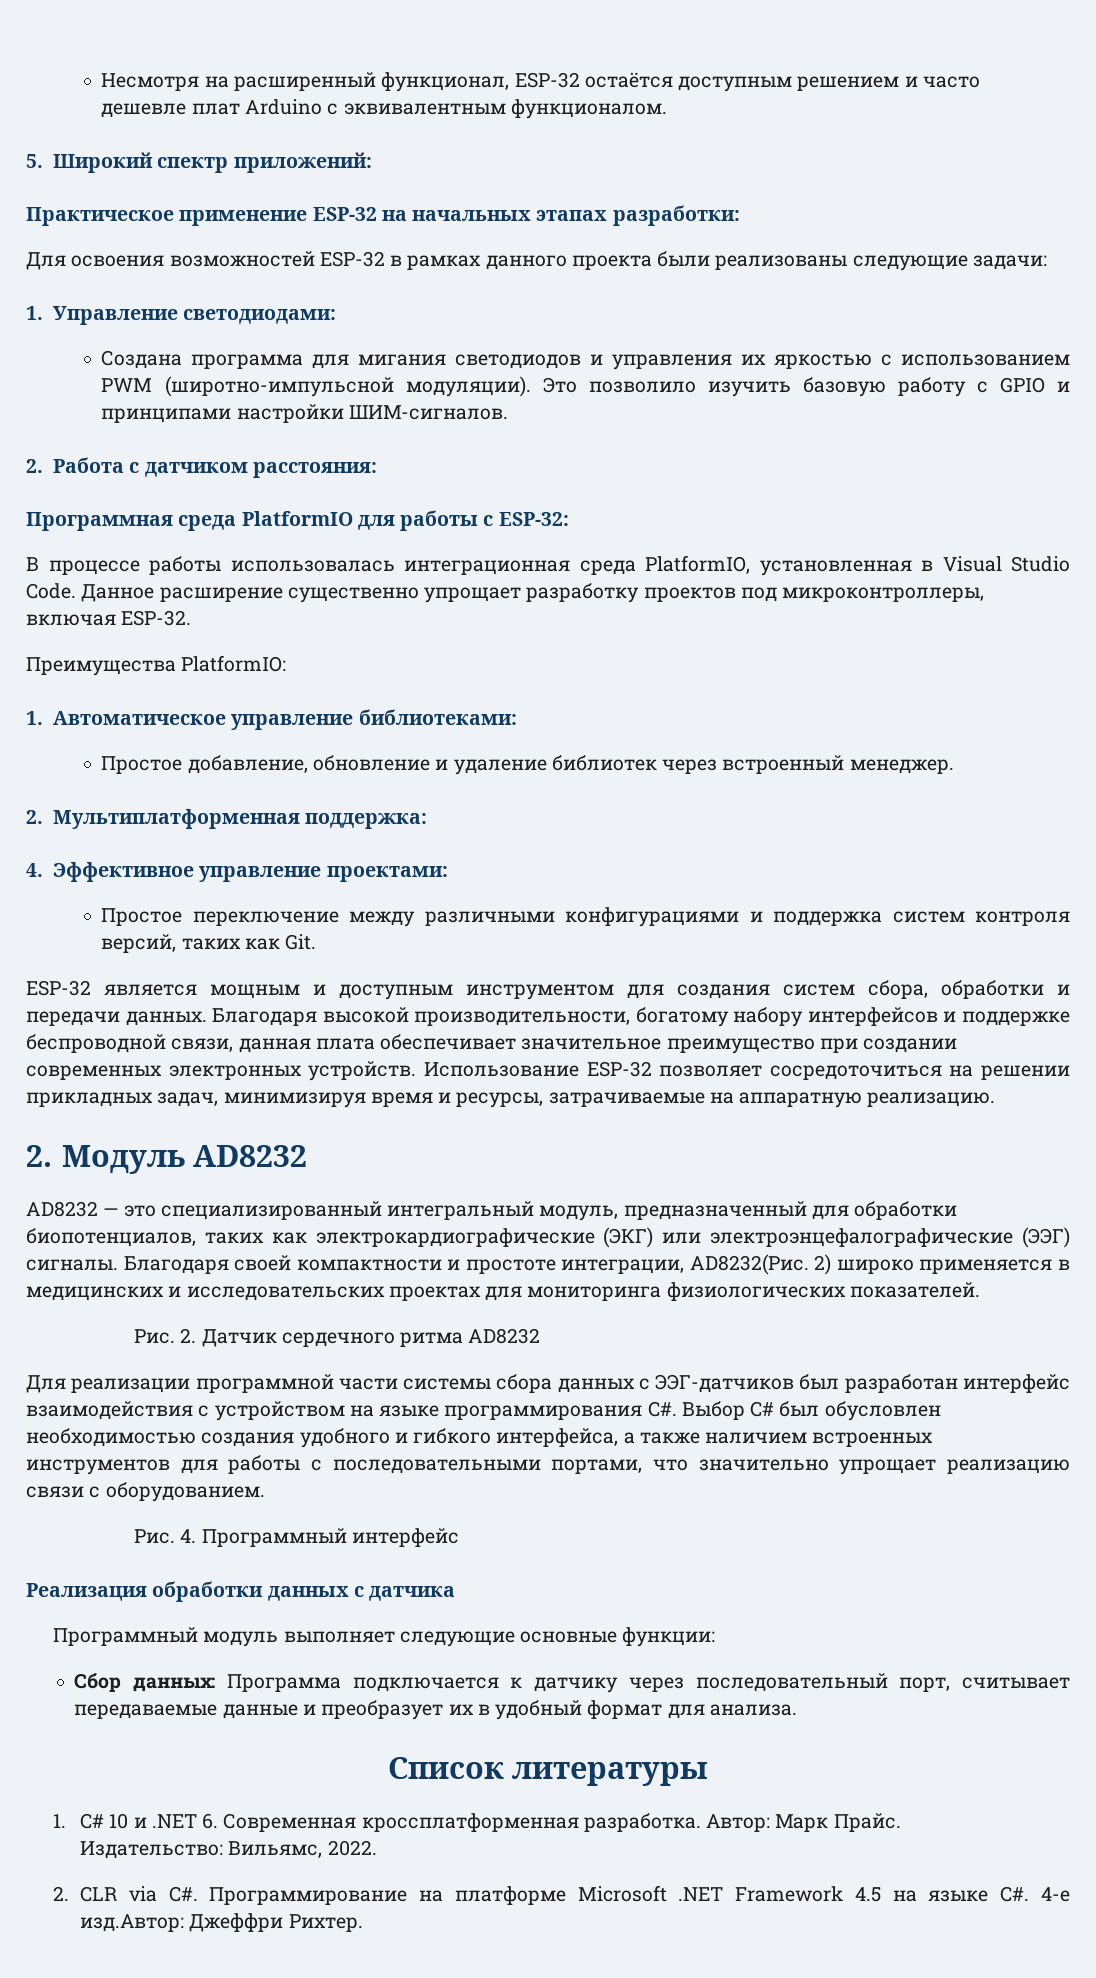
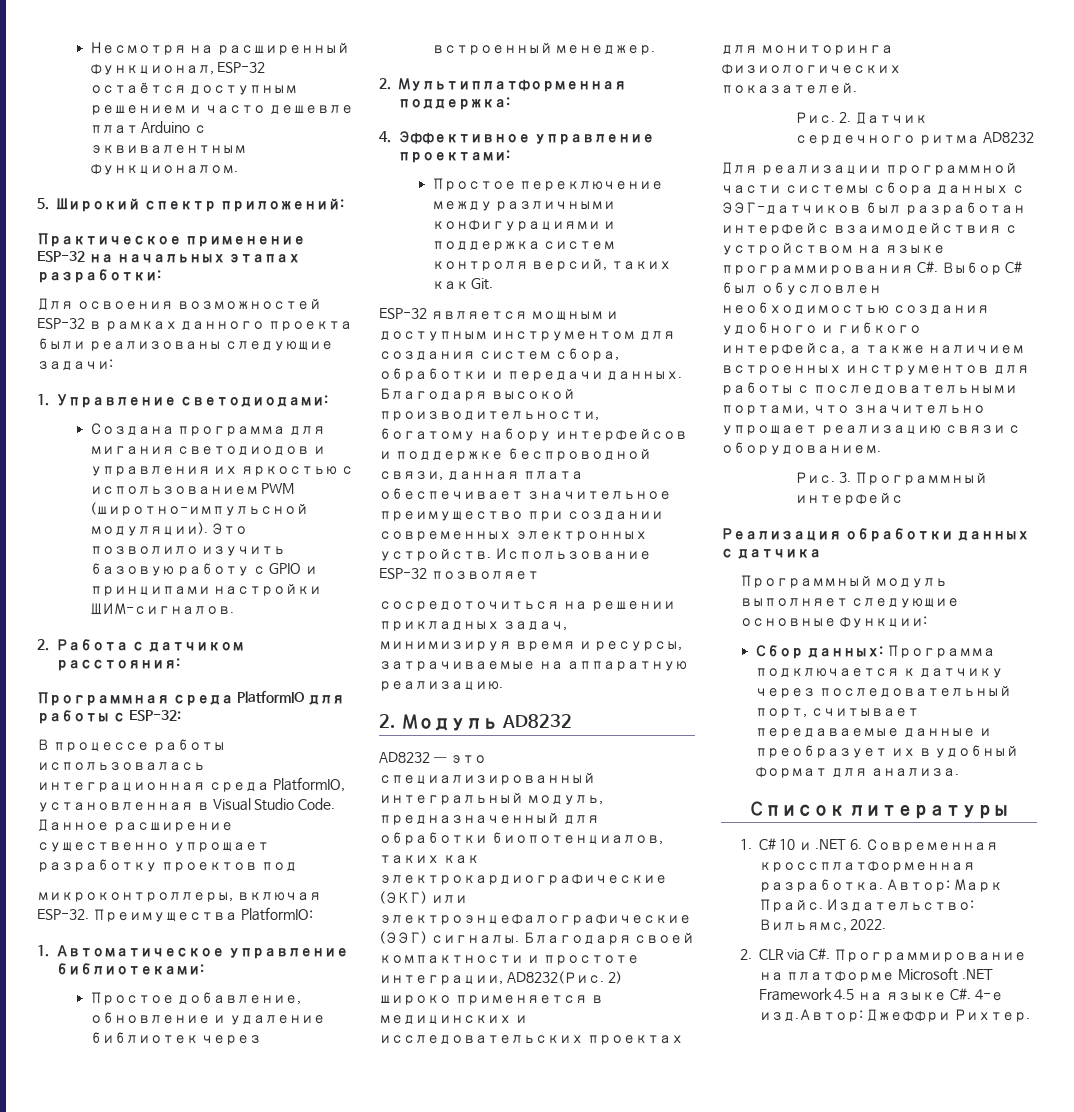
- Данное расширение существенно упрощает разработку проектов под микроконтроллеры, включая ESP-32.
- Преимущества PlatformIO:
+ Данное расширение существенно упрощает разработку проектов под
+ микроконтроллеры, включая ESP-32. Преимущества PlatformIO:
- Использование ESP-32 позволяет сосредоточиться на решении прикладных задач, минимизируя время и ресурсы, затрачиваемые на аппаратную реализацию.
+ Использование ESP-32 позволяет
+ сосредоточиться на решении прикладных задач, минимизируя время и ресурсы, затрачиваемые на аппаратную реализацию.
- Рис. 4. Программный интерфейс
+ Рис. 3. Программный интерфейс
- Автор: Марк Прайс.
- Издательство: Вильямс, 2022.
+ Автор: Марк Прайс. Издательство: Вильямс, 2022.

